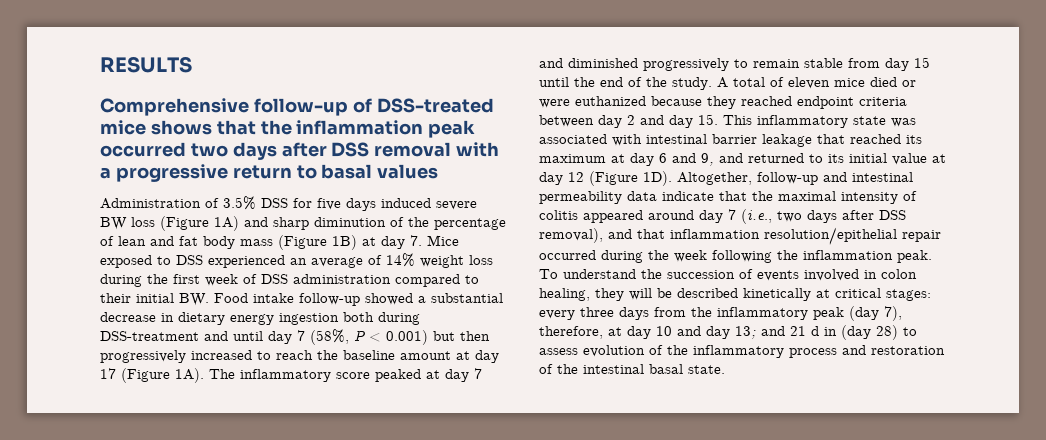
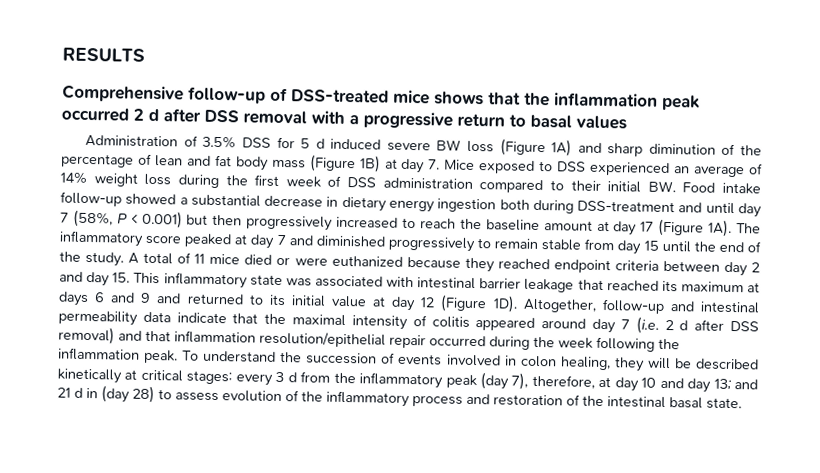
- Comprehensive follow-up of DSS-treated mice shows that the inflammation peak occurred two days after DSS removal with a progressive return to basal values
+ Comprehensive follow-up of DSS-treated mice shows that the inflammation peak occurred 2 d after DSS removal with a progressive return to basal values
- Administration of 3.5% DSS for five days induced severe BW loss (Figure 1A) and sharp diminution of the percentage of lean and fat body mass (Figure 1B) at day 7. Mice exposed to DSS experienced an average of 14% weight loss during the first week of DSS administration compared to their initial BW. Food intake follow-up showed a substantial decrease in dietary energy ingestion both during DSS-treatment and until day 7 (58%, P < 0.001) but then progressively increased to reach the baseline amount at day 17 (Figure 1A).
+ Administration of 3.5% DSS for 5 d induced severe BW loss (Figure 1A) and sharp diminution of the percentage of lean and fat body mass (Figure 1B) at day 7. Mice exposed to DSS experienced an average of 14% weight loss during the first week of DSS administration compared to their initial BW. Food intake follow-up showed a substantial decrease in dietary energy ingestion both during DSS-treatment and until day 7 (58%, P < 0.001) but then progressively increased to reach the baseline amount at day 17 (Figure 1A).
- A total of eleven mice died or were euthanized because they reached endpoint criteria between day 2 and day 15. This inflammatory state was associated with intestinal barrier leakage that reached its maximum at day 6 and 9, and returned to its initial value at day 12 (Figure 1D).
+ A total of 11 mice died or were euthanized because they reached endpoint criteria between day 2 and day 15. This inflammatory state was associated with intestinal barrier leakage that reached its maximum at days 6 and 9 and returned to its initial value at day 12 (Figure 1D).
- Altogether, follow-up and intestinal permeability data indicate that the maximal intensity of colitis appeared around day 7 (i.e., two days after DSS removal), and that inflammation resolution/epithelial repair occurred during the week following the inflammation peak.
+ Altogether, follow-up and intestinal permeability data indicate that the maximal intensity of colitis appeared around day 7 (i.e. 2 d after DSS removal) and that inflammation resolution/epithelial repair occurred during the week following the inflammation peak.
- To understand the succession of events involved in colon healing, they will be described kinetically at critical stages: every three days from the inflammatory peak (day 7), therefore, at day 10 and day 13; and 21 d in (day 28) to assess evolution of the inflammatory process and restoration of the intestinal basal state.
+ To understand the succession of events involved in colon healing, they will be described kinetically at critical stages: every 3 d from the inflammatory peak (day 7), therefore, at day 10 and day 13; and 21 d in (day 28) to assess evolution of the inflammatory process and restoration of the intestinal basal state.

